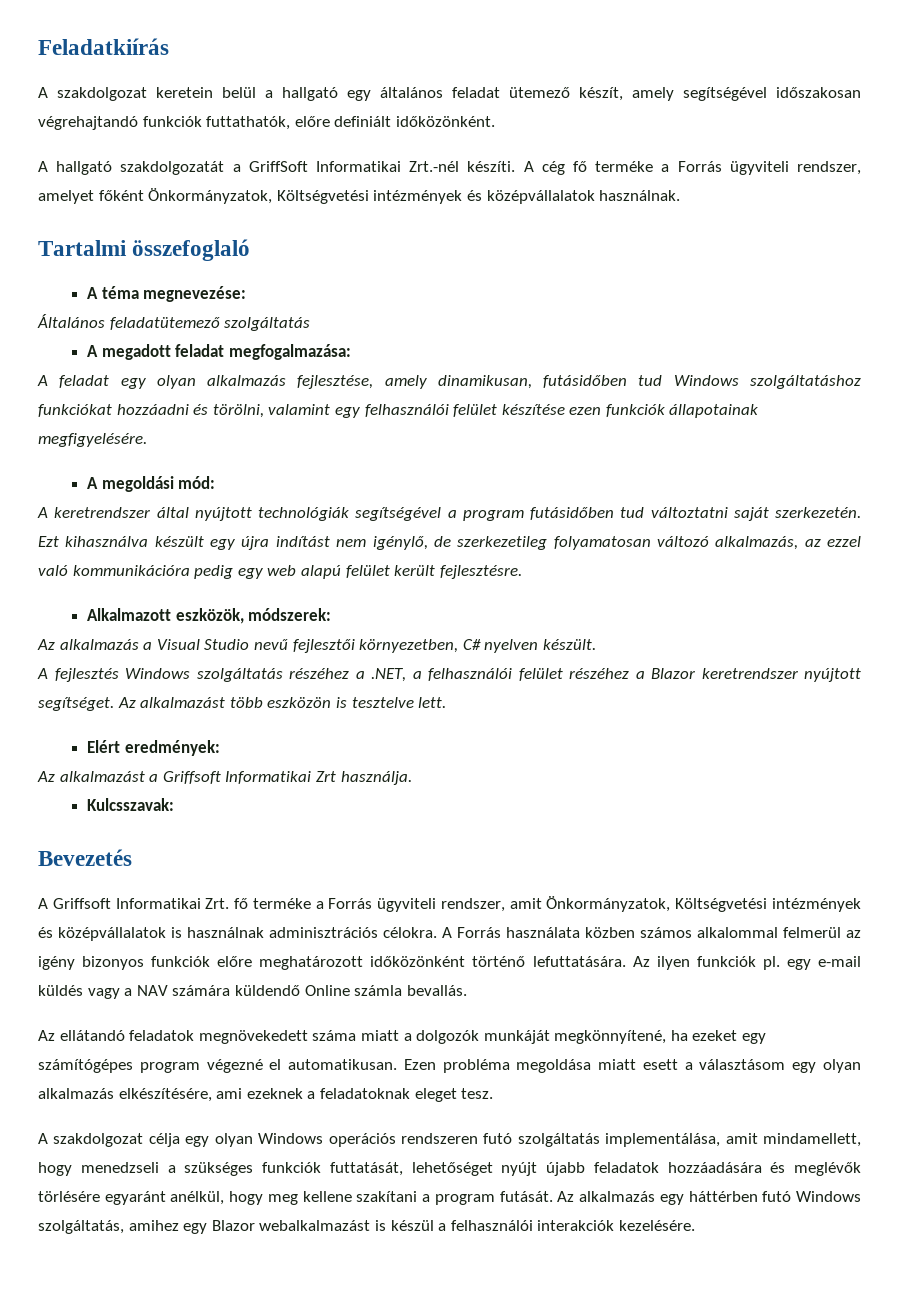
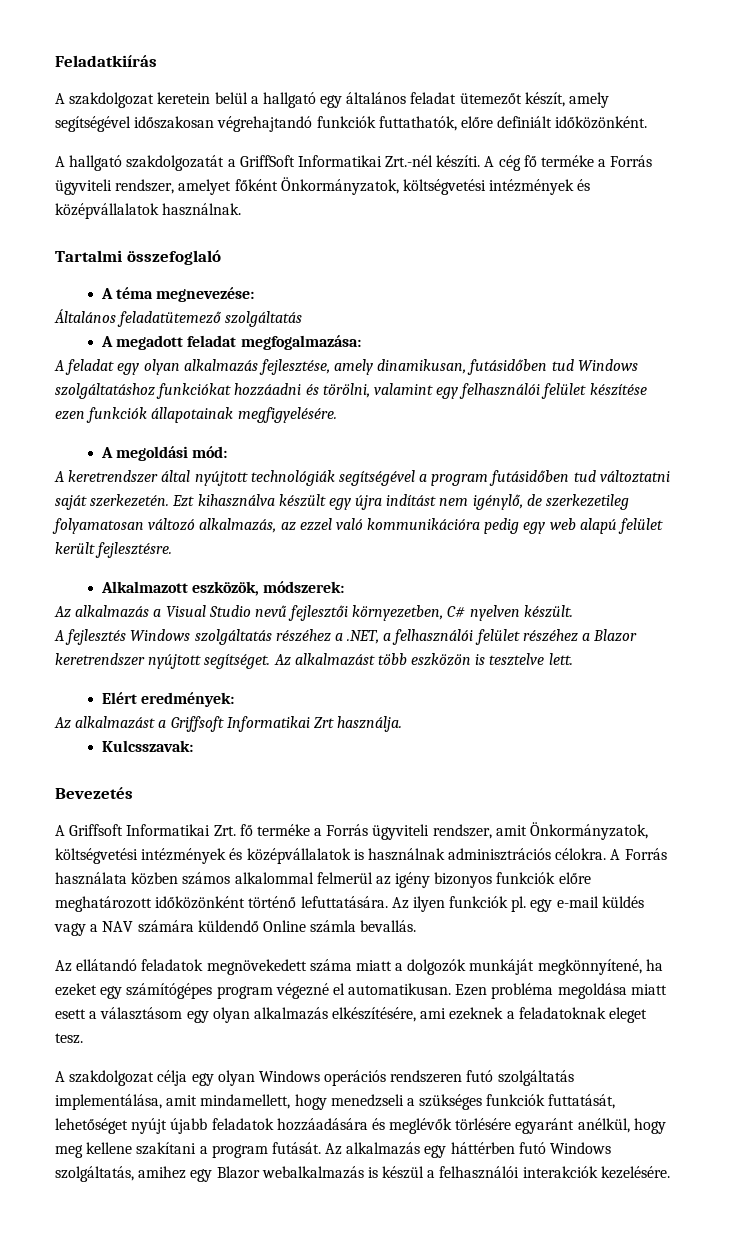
- A szakdolgozat keretein belül a hallgató egy általános feladat ütemező készít, amely segítségével időszakosan végrehajtandó funkciók futtathatók, előre definiált időközönként.
+ A szakdolgozat keretein belül a hallgató egy általános feladat ütemezőt készít, amely segítségével időszakosan végrehajtandó funkciók futtathatók, előre definiált időközönként.
- A cég fő terméke a Forrás ügyviteli rendszer, amelyet főként Önkormányzatok, Költségvetési intézmények és középvállalatok használnak.
+ A cég fő terméke a Forrás ügyviteli rendszer, amelyet főként Önkormányzatok, költségvetési intézmények és középvállalatok használnak.
- A Griffsoft Informatikai Zrt. fő terméke a Forrás ügyviteli rendszer, amit Önkormányzatok, Költségvetési intézmények és középvállalatok is használnak adminisztrációs célokra.
+ A Griffsoft Informatikai Zrt. fő terméke a Forrás ügyviteli rendszer, amit Önkormányzatok, költségvetési intézmények és középvállalatok is használnak adminisztrációs célokra.
- Az alkalmazás egy háttérben futó Windows szolgáltatás, amihez egy Blazor webalkalmazást is készül a felhasználói interakciók kezelésére.
+ Az alkalmazás egy háttérben futó Windows szolgáltatás, amihez egy Blazor webalkalmazás is készül a felhasználói interakciók kezelésére.

